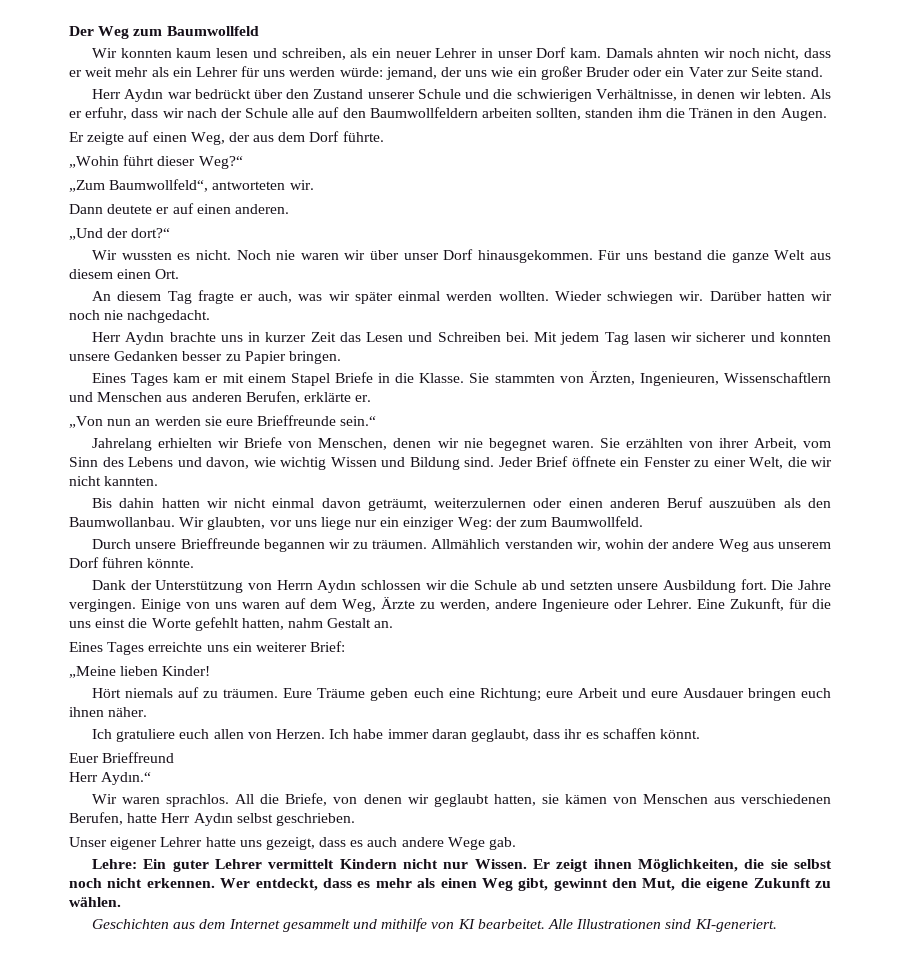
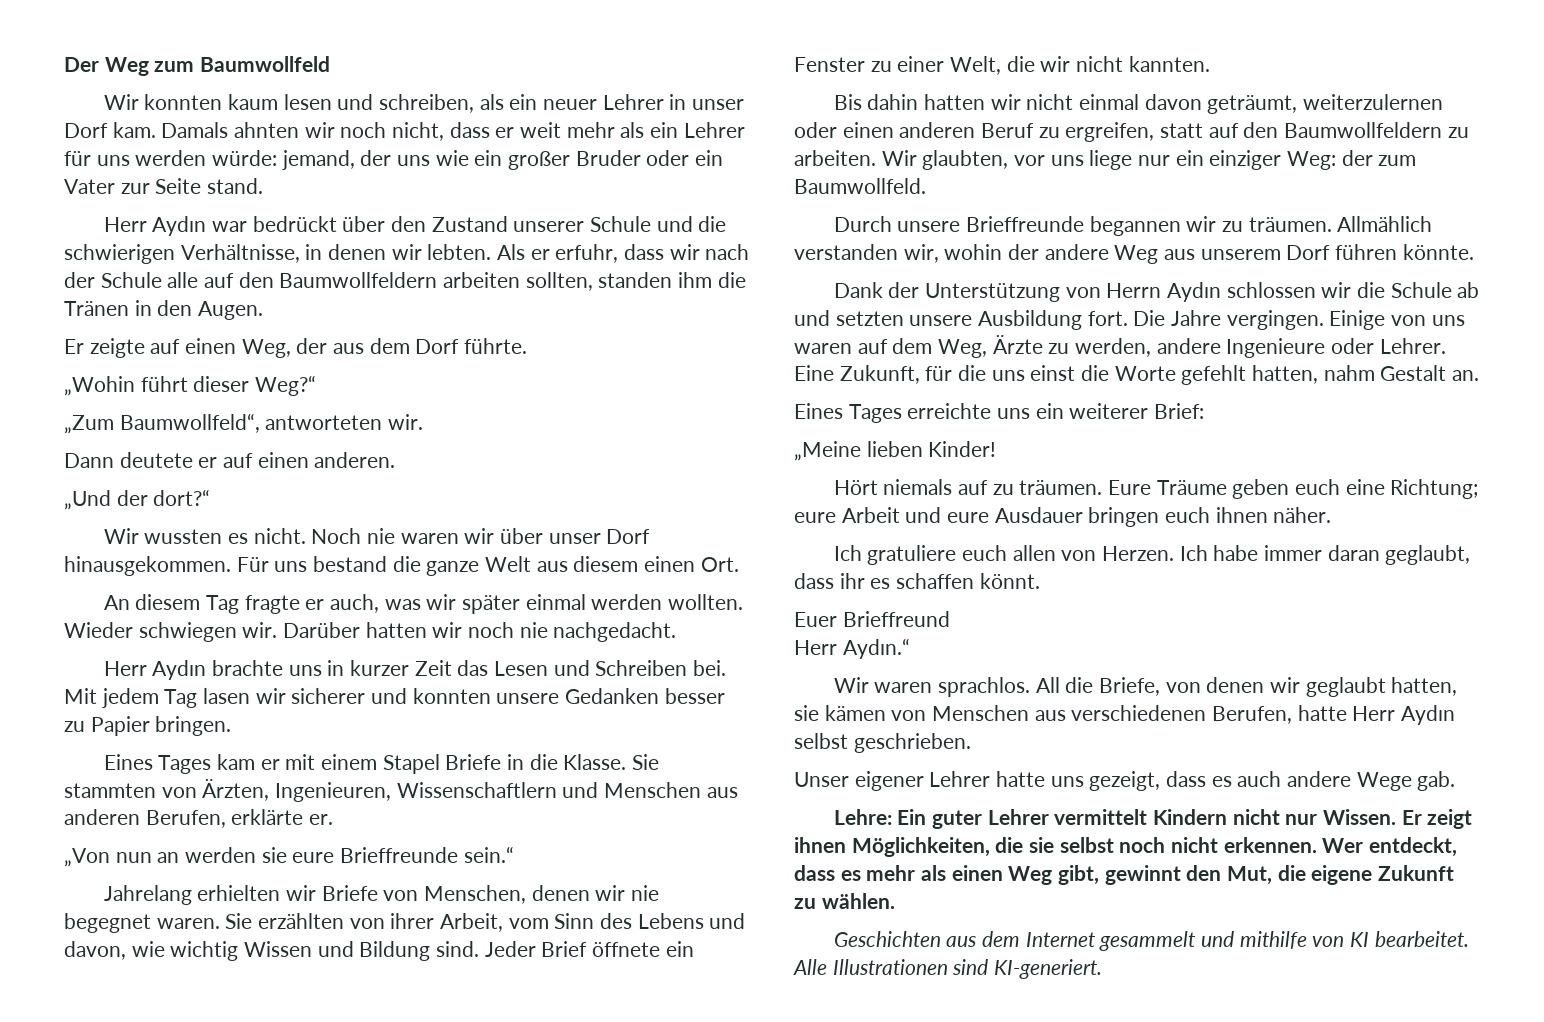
- Bis dahin hatten wir nicht einmal davon geträumt, weiterzulernen oder einen anderen Beruf auszuüben als den Baumwollanbau.
+ Bis dahin hatten wir nicht einmal davon geträumt, weiterzulernen oder einen anderen Beruf zu ergreifen, statt auf den Baumwollfeldern zu arbeiten.

